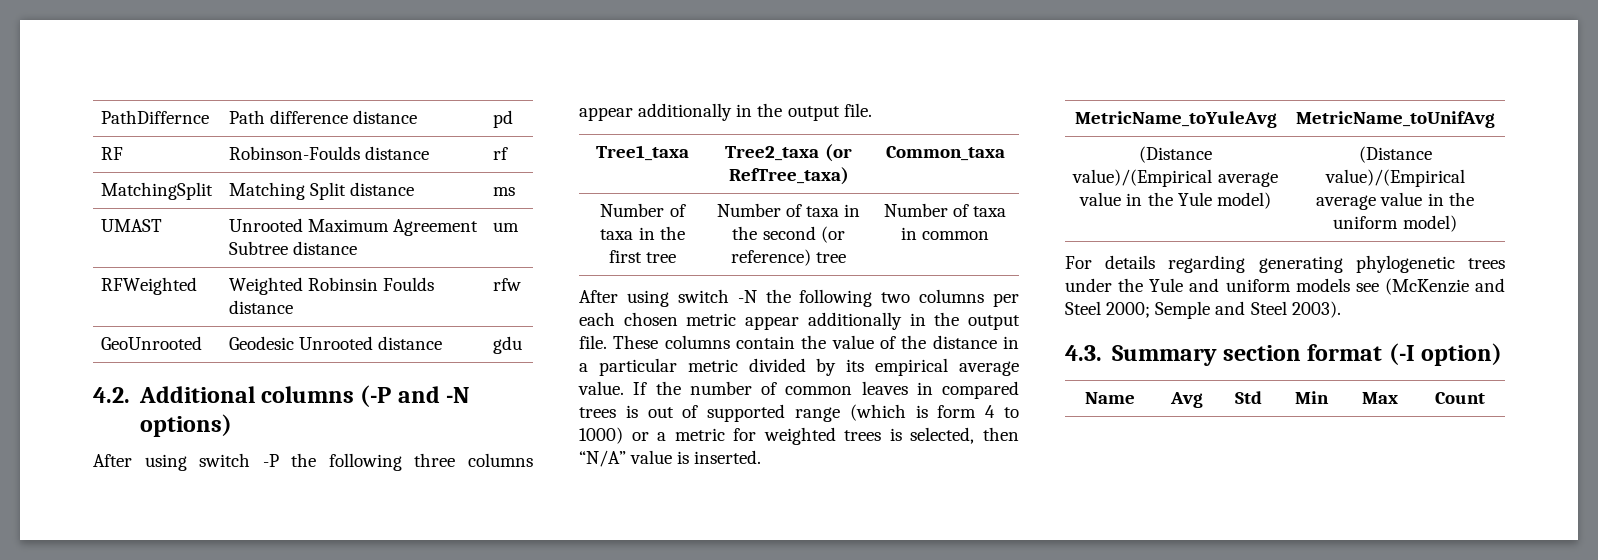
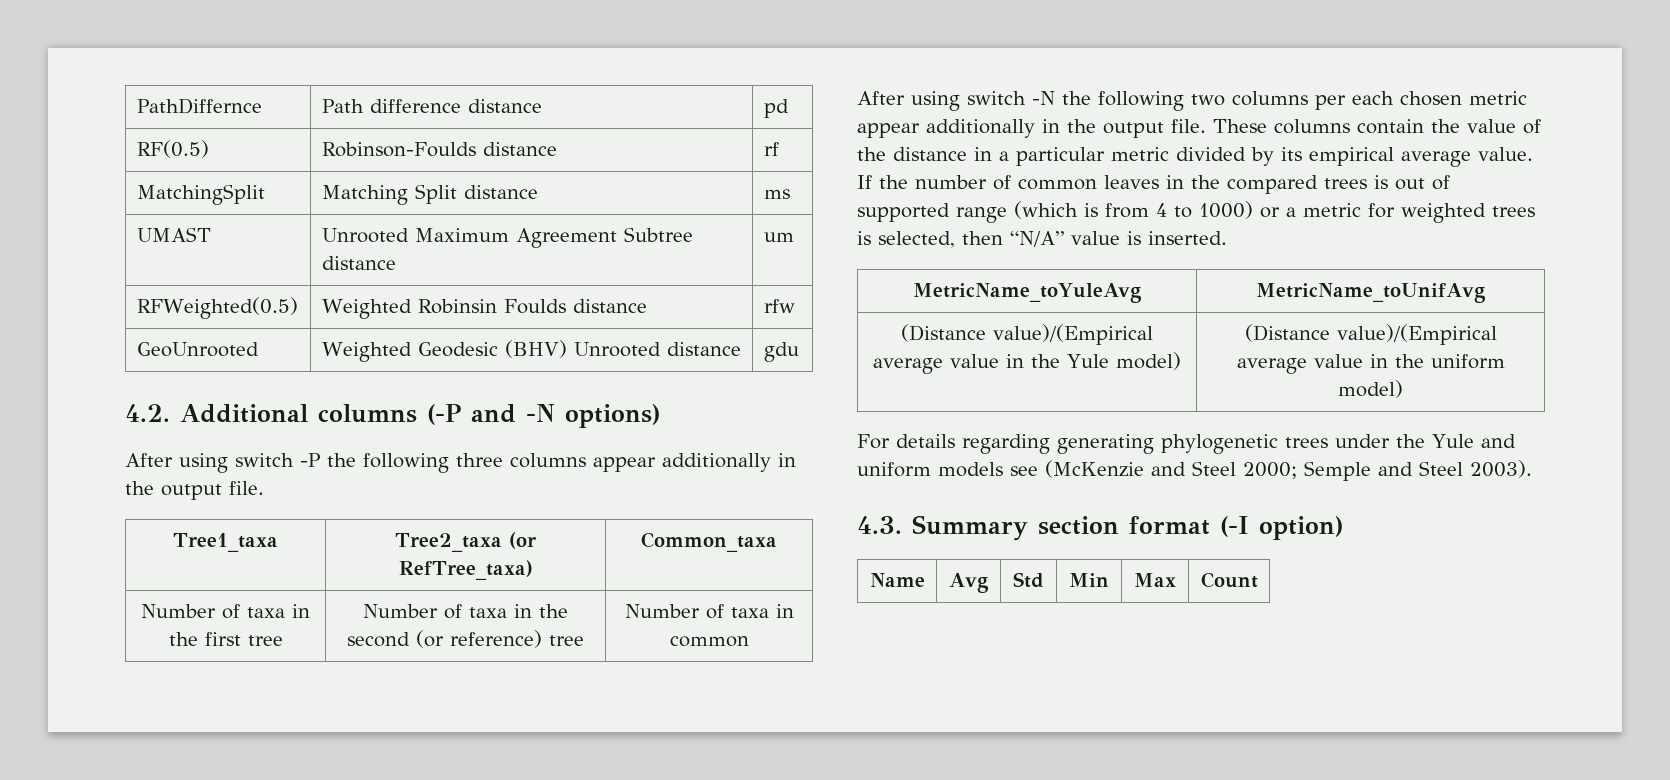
- RF | Robinson-Foulds distance | rf
+ RF(0.5) | Robinson-Foulds distance | rf
- RFWeighted | Weighted Robinsin Foulds distance | rfw
+ RFWeighted(0.5) | Weighted Robinsin Foulds distance | rfw
- GeoUnrooted | Geodesic Unrooted distance | gdu
+ GeoUnrooted | Weighted Geodesic (BHV) Unrooted distance | gdu
- If the number of common leaves in compared trees is out of supported range (which is form 4 to 1000) or a metric for weighted trees is selected, then “N/A” value is inserted.
+ If the number of common leaves in the compared trees is out of supported range (which is from 4 to 1000) or a metric for weighted trees is selected, then “N/A” value is inserted.

